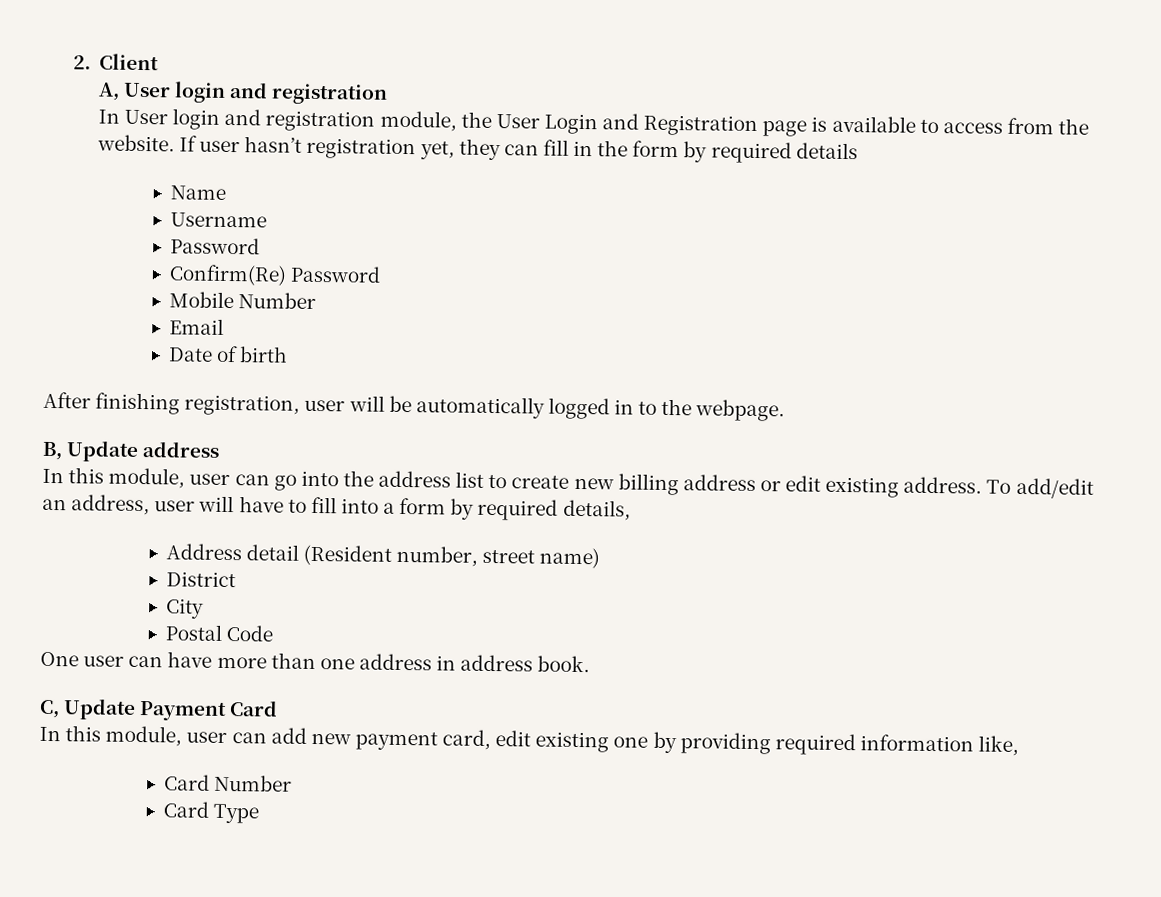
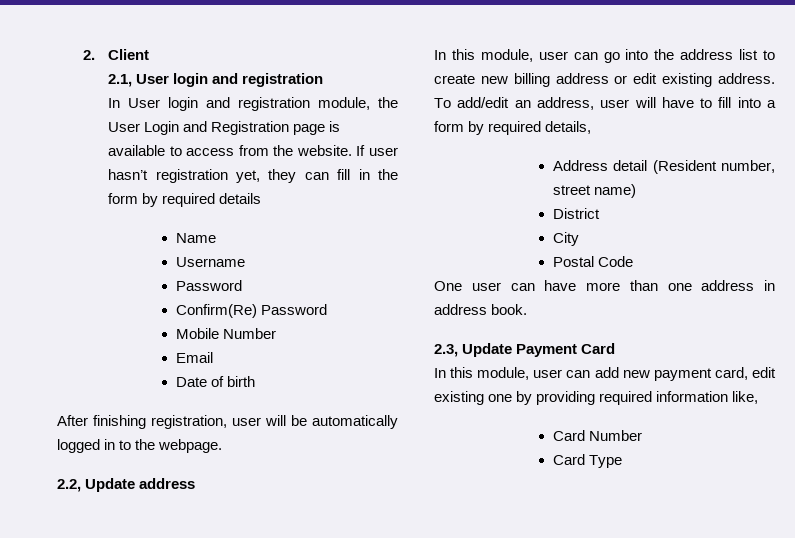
- A, User login and registration
+ 2.1, User login and registration
- B, Update address
+ 2.2, Update address
- C, Update Payment Card
+ 2.3, Update Payment Card

